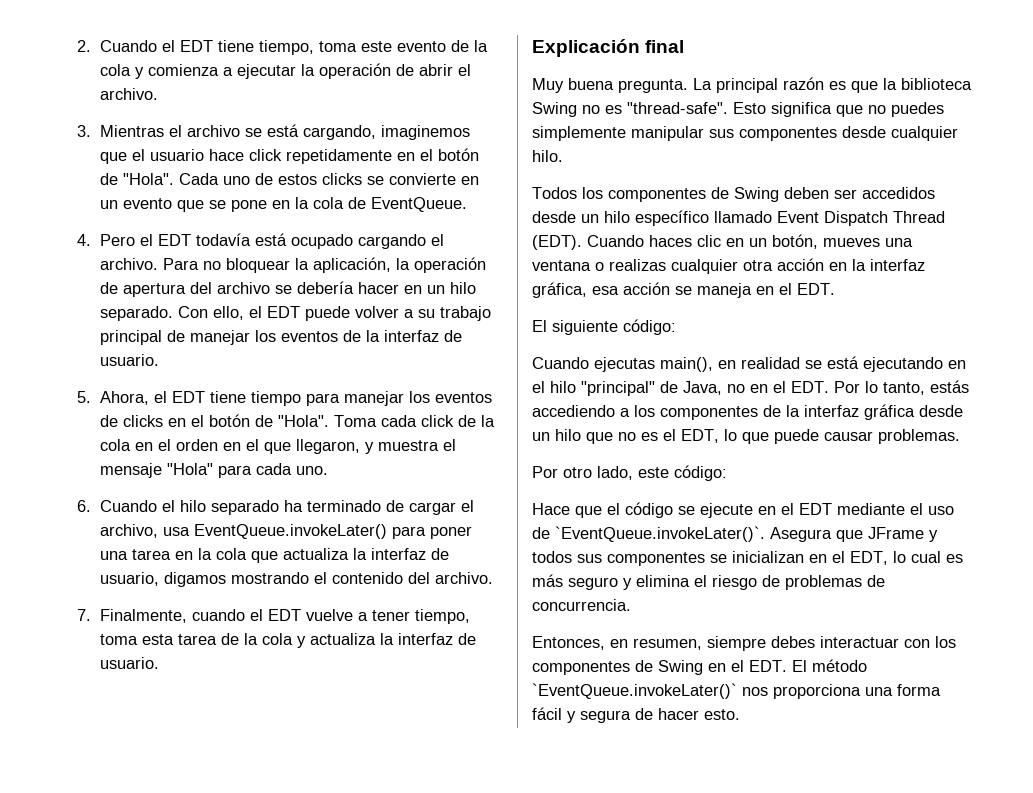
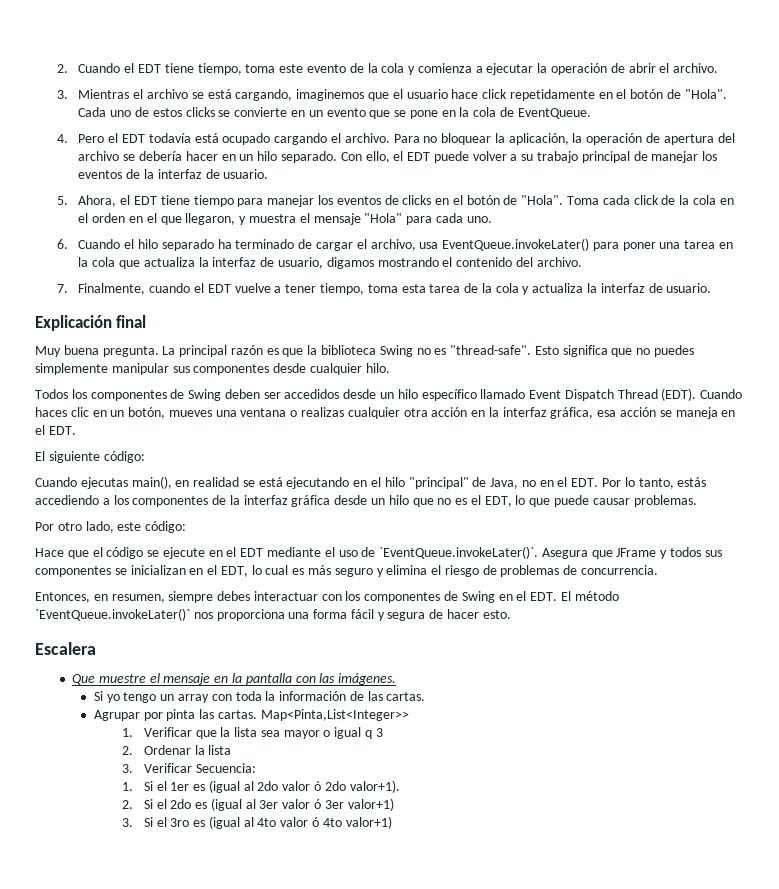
+ Escalera
+ Que muestre el mensaje en la pantalla con las imágenes.
+ Si yo tengo un array con toda la información de las cartas.
+ Agrupar por pinta las cartas. Map<Pinta,List<Integer>>
+ 1. Verificar que la lista sea mayor o igual q 3
+ 2. Ordenar la lista
+ 3. Verificar Secuencia:
+ 1. Si el 1er es (igual al 2do valor ó 2do valor+1).
+ 2. Si el 2do es (igual al 3er valor ó 3er valor+1)
+ 3. Si el 3ro es (igual al 4to valor ó 4to valor+1)

